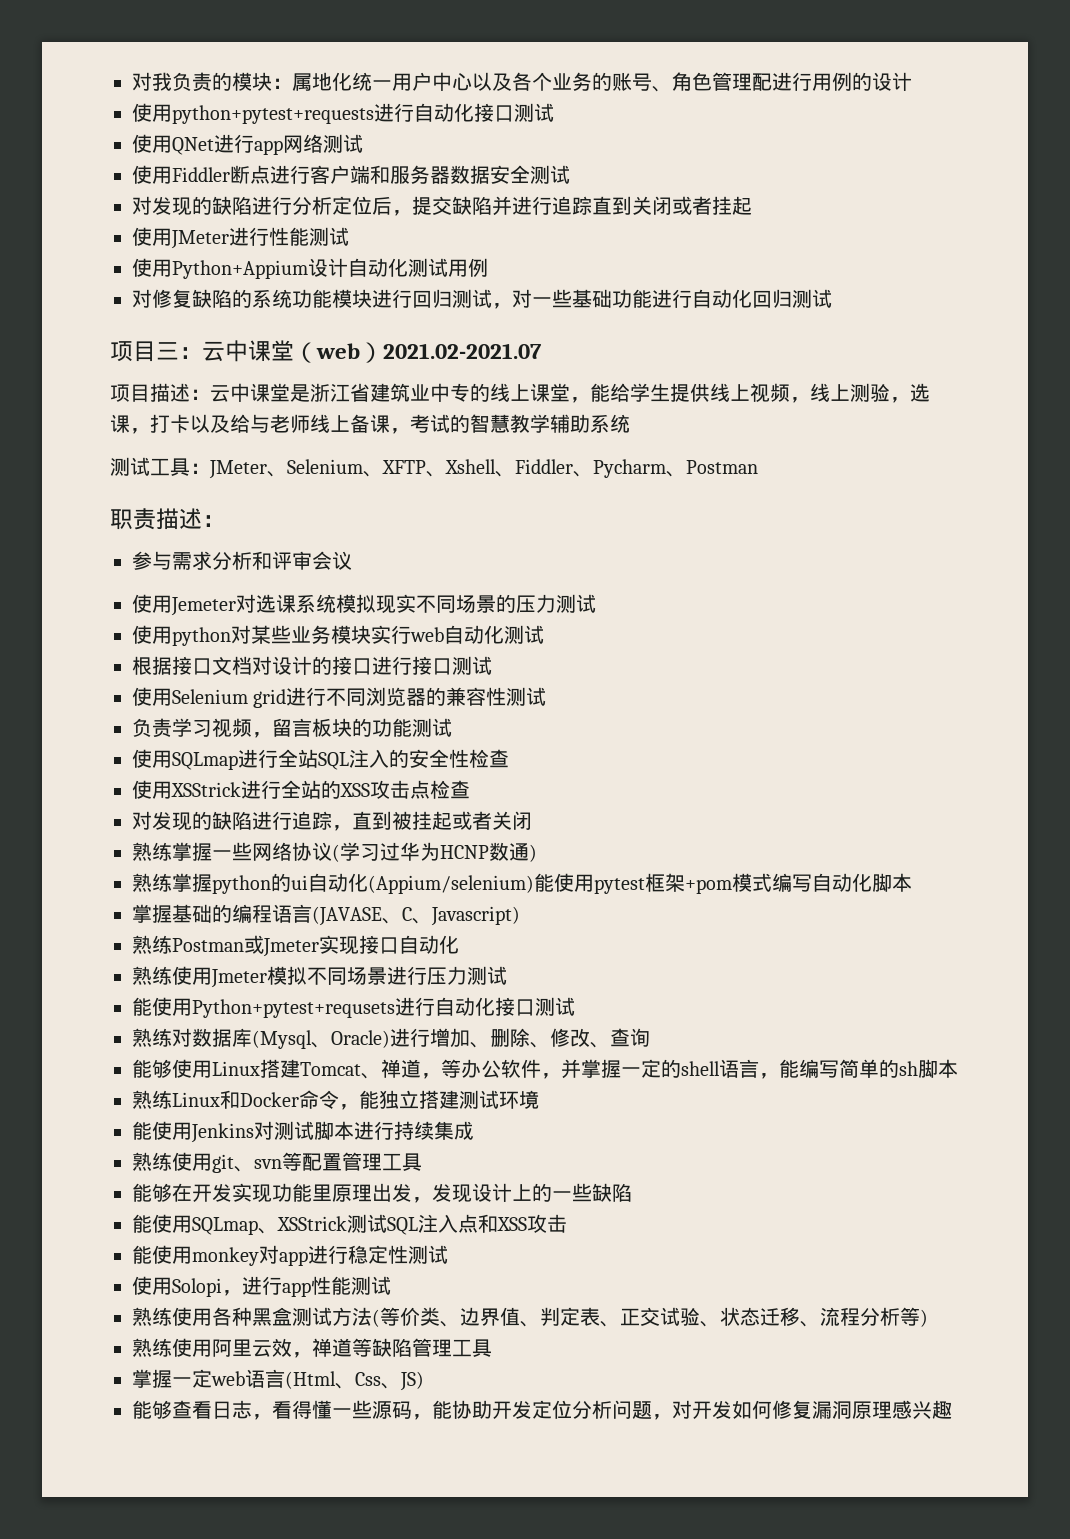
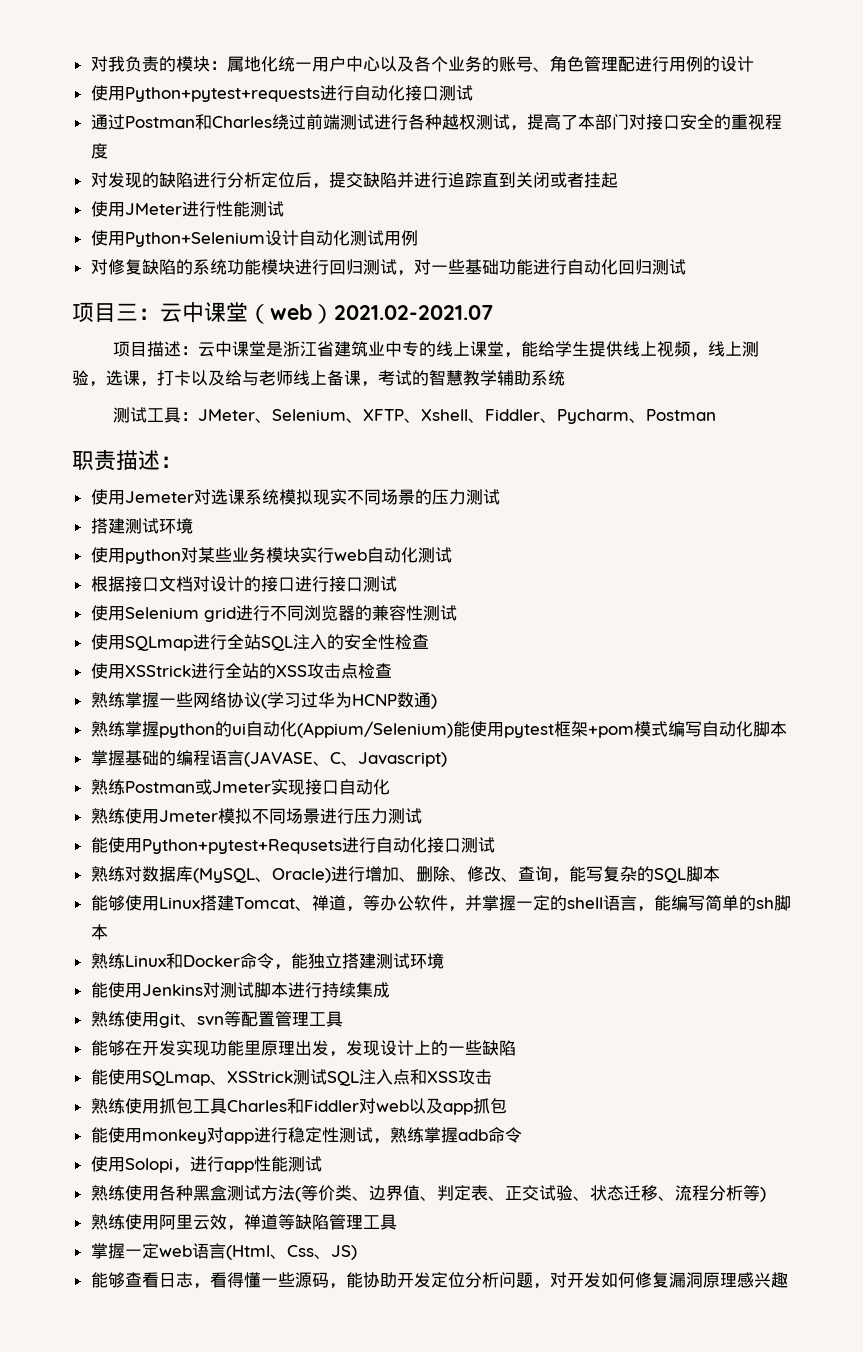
- 使用python+pytest+requests进行自动化接口测试
- 使用QNet进行app网络测试
- 使用Fiddler断点进行客户端和服务器数据安全测试
+ 使用Python+pytest+requests进行自动化接口测试
+ 通过Postman和Charles绕过前端测试进行各种越权测试，提高了本部门对接口安全的重视程度
- 使用Python+Appium设计自动化测试用例
+ 使用Python+Selenium设计自动化测试用例
- 参与需求分析和评审会议
  使用Jemeter对选课系统模拟现实不同场景的压力测试
+ 搭建测试环境
- 负责学习视频，留言板块的功能测试
- 对发现的缺陷进行追踪，直到被挂起或者关闭
- 熟练掌握python的ui自动化(Appium/selenium)能使用pytest框架+pom模式编写自动化脚本
+ 熟练掌握python的ui自动化(Appium/Selenium)能使用pytest框架+pom模式编写自动化脚本
- 能使用Python+pytest+requsets进行自动化接口测试
+ 能使用Python+pytest+Requsets进行自动化接口测试
- 熟练对数据库(Mysql、Oracle)进行增加、删除、修改、查询
+ 熟练对数据库(MySQL、Oracle)进行增加、删除、修改、查询，能写复杂的SQL脚本
+ 熟练使用抓包工具Charles和Fiddler对web以及app抓包
- 能使用monkey对app进行稳定性测试
+ 能使用monkey对app进行稳定性测试，熟练掌握adb命令

